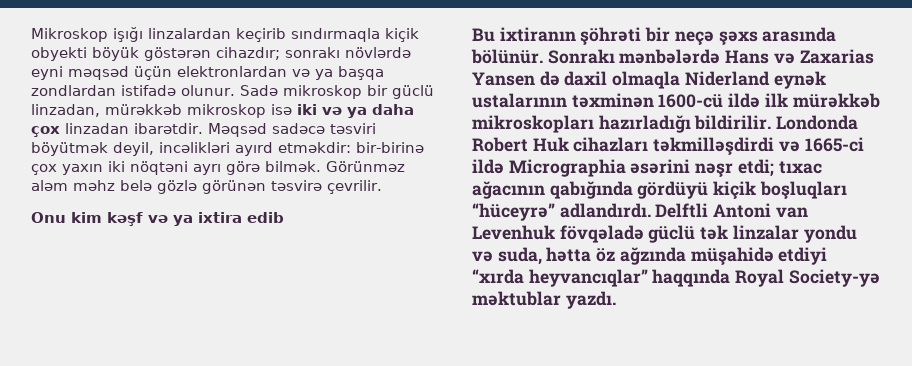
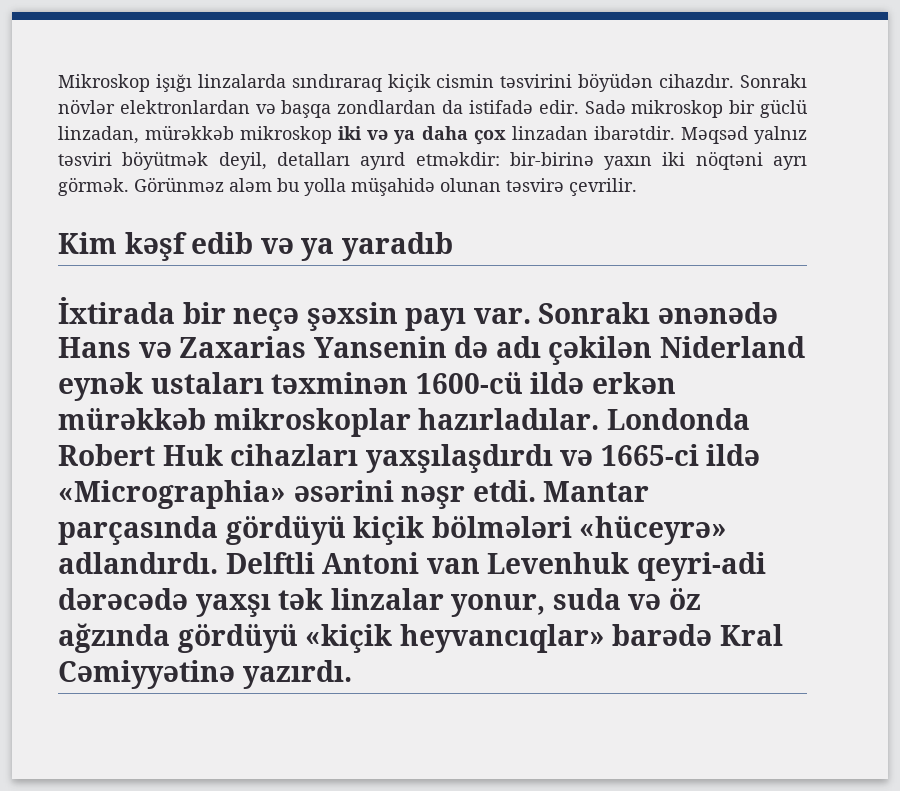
- Mikroskop işığı linzalardan keçirib sındırmaqla kiçik obyekti böyük göstərən cihazdır; sonrakı növlərdə eyni məqsəd üçün elektronlardan və ya başqa zondlardan istifadə olunur.
+ Mikroskop işığı linzalarda sındıraraq kiçik cismin təsvirini böyüdən cihazdır. Sonrakı növlər elektronlardan və başqa zondlardan da istifadə edir.
- Sadə mikroskop bir güclü linzadan, mürəkkəb mikroskop isə iki və ya daha çox linzadan ibarətdir.
+ Sadə mikroskop bir güclü linzadan, mürəkkəb mikroskop iki və ya daha çox linzadan ibarətdir.
- Məqsəd sadəcə təsviri böyütmək deyil, incəlikləri ayırd etməkdir: bir-birinə çox yaxın iki nöqtəni ayrı görə bilmək. Görünməz aləm məhz belə gözlə görünən təsvirə çevrilir.
- Onu kim kəşf və ya ixtira edib
- Bu ixtiranın şöhrəti bir neçə şəxs arasında bölünür. Sonrakı mənbələrdə Hans və Zaxarias Yansen də daxil olmaqla Niderland eynək ustalarının təxminən 1600-cü ildə ilk mürəkkəb mikroskopları hazırladığı bildirilir.
+ Məqsəd yalnız təsviri böyütmək deyil, detalları ayırd etməkdir: bir-birinə yaxın iki nöqtəni ayrı görmək. Görünməz aləm bu yolla müşahidə olunan təsvirə çevrilir.
+ Kim kəşf edib və ya yaradıb
+ İxtirada bir neçə şəxsin payı var. Sonrakı ənənədə Hans və Zaxarias Yansenin də adı çəkilən Niderland eynək ustaları təxminən 1600-cü ildə erkən mürəkkəb mikroskoplar hazırladılar.
- Londonda Robert Huk cihazları təkmilləşdirdi və 1665-ci ildə Micrographia əsərini nəşr etdi; tıxac ağacının qabığında gördüyü kiçik boşluqları “hüceyrə” adlandırdı.
+ Londonda Robert Huk cihazları yaxşılaşdırdı və 1665-ci ildə «Micrographia» əsərini nəşr etdi. Mantar parçasında gördüyü kiçik bölmələri «hüceyrə» adlandırdı.
- Delftli Antoni van Levenhuk fövqəladə güclü tək linzalar yondu və suda, hətta öz ağzında müşahidə etdiyi “xırda heyvancıqlar” haqqında Royal Society-yə məktublar yazdı.
+ Delftli Antoni van Levenhuk qeyri-adi dərəcədə yaxşı tək linzalar yonur, suda və öz ağzında gördüyü «kiçik heyvancıqlar» barədə Kral Cəmiyyətinə yazırdı.

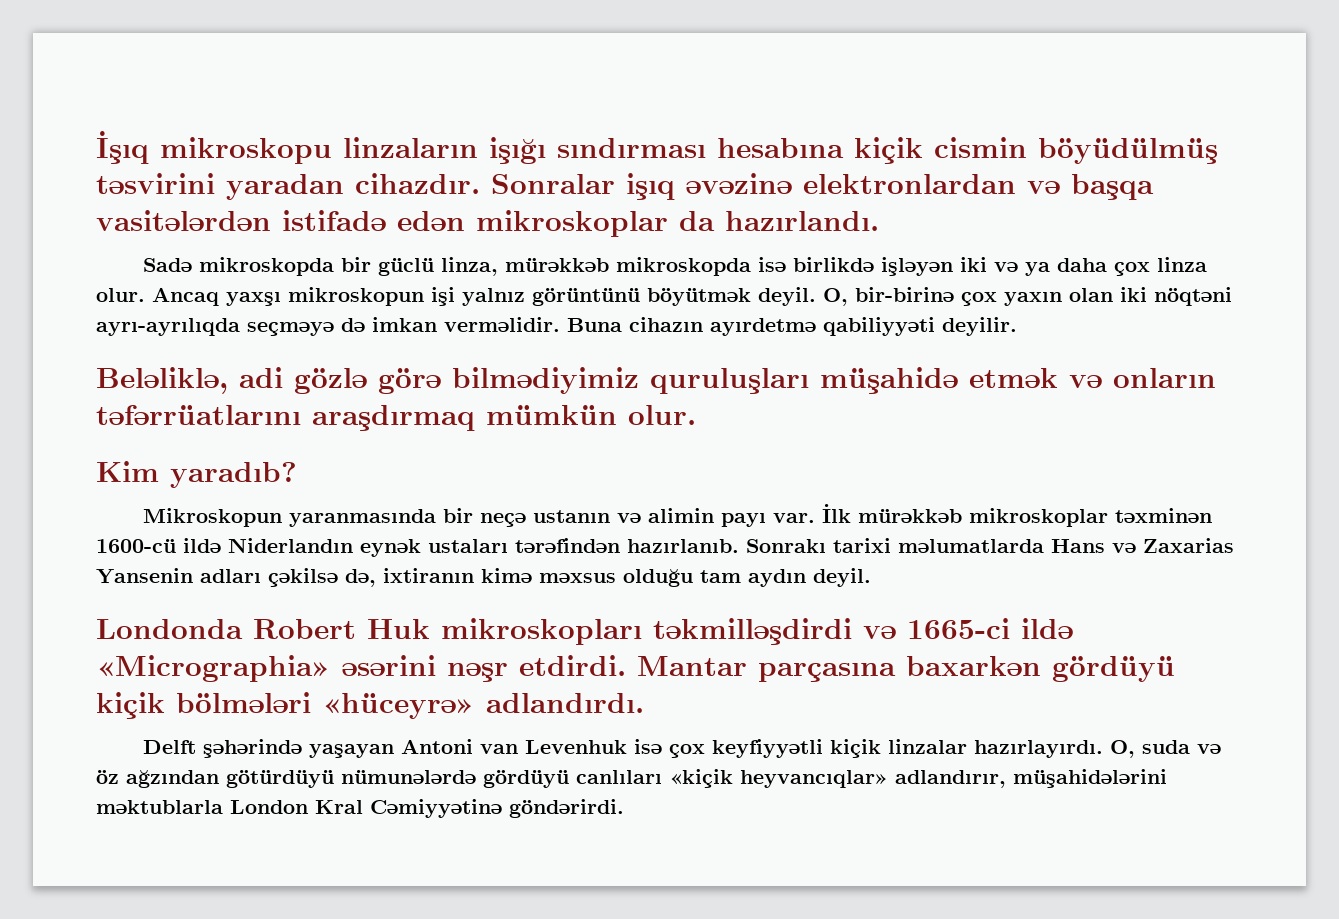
- Mikroskop işığı linzalarda sındıraraq kiçik cismin təsvirini böyüdən cihazdır. Sonrakı növlər elektronlardan və başqa zondlardan da istifadə edir. Sadə mikroskop bir güclü linzadan, mürəkkəb mikroskop iki və ya daha çox linzadan ibarətdir. Məqsəd yalnız təsviri böyütmək deyil, detalları ayırd etməkdir: bir-birinə yaxın iki nöqtəni ayrı görmək. Görünməz aləm bu yolla müşahidə olunan təsvirə çevrilir.
- Kim kəşf edib və ya yaradıb
- İxtirada bir neçə şəxsin payı var. Sonrakı ənənədə Hans və Zaxarias Yansenin də adı çəkilən Niderland eynək ustaları təxminən 1600-cü ildə erkən mürəkkəb mikroskoplar hazırladılar. Londonda Robert Huk cihazları yaxşılaşdırdı və 1665-ci ildə «Micrographia» əsərini nəşr etdi. Mantar parçasında gördüyü kiçik bölmələri «hüceyrə» adlandırdı. Delftli Antoni van Levenhuk qeyri-adi dərəcədə yaxşı tək linzalar yonur, suda və öz ağzında gördüyü «kiçik heyvancıqlar» barədə Kral Cəmiyyətinə yazırdı.
+ İşıq mikroskopu linzaların işığı sındırması hesabına kiçik cismin böyüdülmüş təsvirini yaradan cihazdır. Sonralar işıq əvəzinə elektronlardan və başqa vasitələrdən istifadə edən mikroskoplar da hazırlandı.
+ Sadə mikroskopda bir güclü linza, mürəkkəb mikroskopda isə birlikdə işləyən iki və ya daha çox linza olur. Ancaq yaxşı mikroskopun işi yalnız görüntünü böyütmək deyil. O, bir-birinə çox yaxın olan iki nöqtəni ayrı-ayrılıqda seçməyə də imkan verməlidir. Buna cihazın ayırdetmə qabiliyyəti deyilir.
+ Beləliklə, adi gözlə görə bilmədiyimiz quruluşları müşahidə etmək və onların təfərrüatlarını araşdırmaq mümkün olur.
+ Kim yaradıb?
+ Mikroskopun yaranmasında bir neçə ustanın və alimin payı var. İlk mürəkkəb mikroskoplar təxminən 1600-cü ildə Niderlandın eynək ustaları tərəfindən hazırlanıb. Sonrakı tarixi məlumatlarda Hans və Zaxarias Yansenin adları çəkilsə də, ixtiranın kimə məxsus olduğu tam aydın deyil.
+ Londonda Robert Huk mikroskopları təkmilləşdirdi və 1665-ci ildə «Micrographia» əsərini nəşr etdirdi. Mantar parçasına baxarkən gördüyü kiçik bölmələri «hüceyrə» adlandırdı.
+ Delft şəhərində yaşayan Antoni van Levenhuk isə çox keyfiyyətli kiçik linzalar hazırlayırdı. O, suda və öz ağzından götürdüyü nümunələrdə gördüyü canlıları «kiçik heyvancıqlar» adlandırır, müşahidələrini məktublarla London Kral Cəmiyyətinə göndərirdi.

